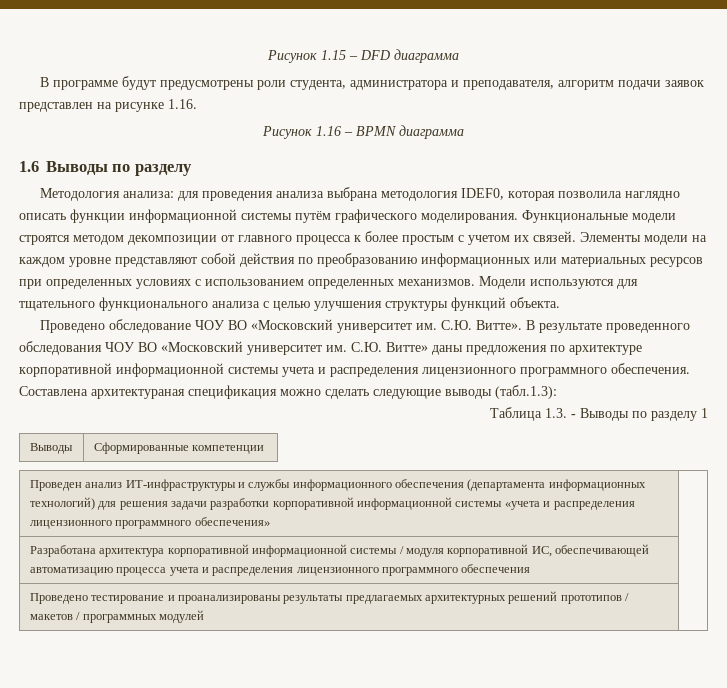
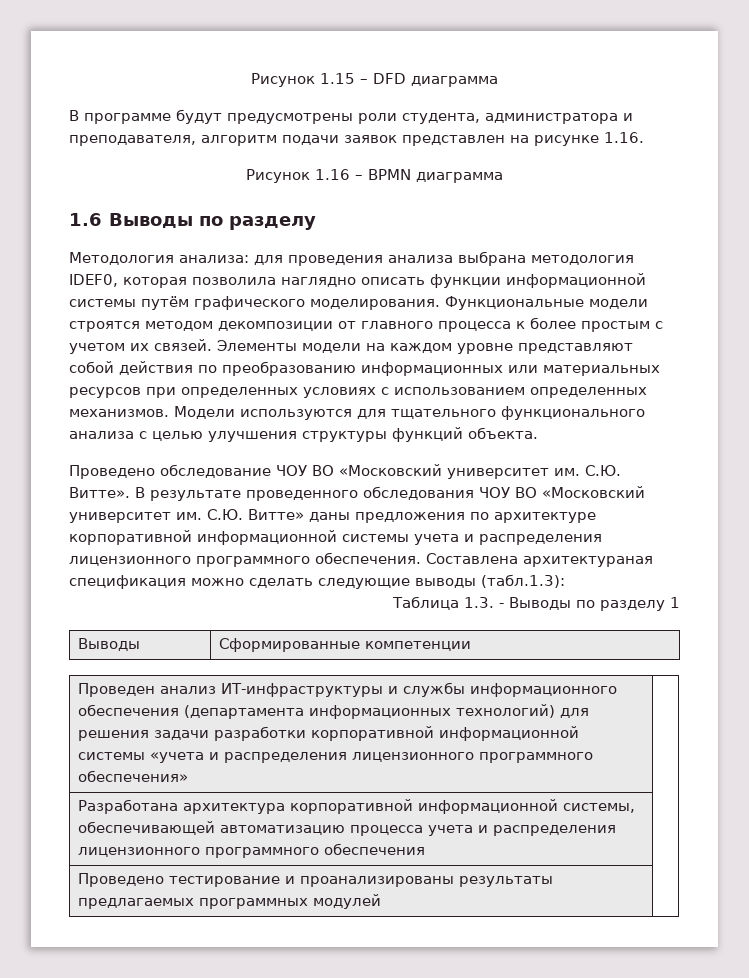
- Разработана архитектура корпоративной информационной системы / модуля корпоративной ИС, обеспечивающей автоматизацию процесса учета и распределения лицензионного программного обеспечения |
+ Разработана архитектура корпоративной информационной системы, обеспечивающей автоматизацию процесса учета и распределения лицензионного программного обеспечения |
- Проведено тестирование и проанализированы результаты предлагаемых архитектурных решений прототипов / макетов / программных модулей |
+ Проведено тестирование и проанализированы результаты предлагаемых программных модулей |

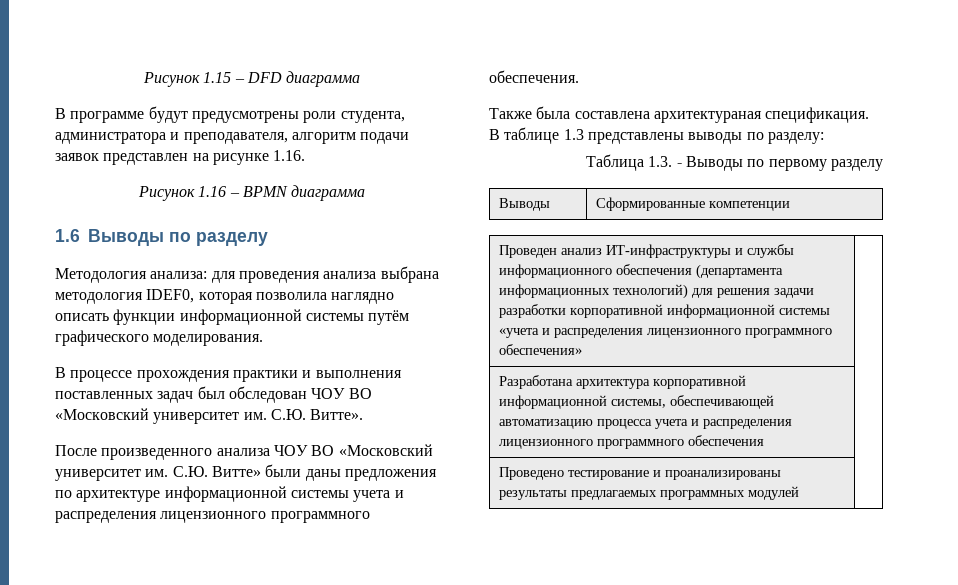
- Методология анализа: для проведения анализа выбрана методология IDEF0, которая позволила наглядно описать функции информационной системы путём графического моделирования. Функциональные модели строятся методом декомпозиции от главного процесса к более простым с учетом их связей. Элементы модели на каждом уровне представляют собой действия по преобразованию информационных или материальных ресурсов при определенных условиях с использованием определенных механизмов. Модели используются для тщательного функционального анализа с целью улучшения структуры функций объекта.
- Проведено обследование ЧОУ ВО «Московский университет им. С.Ю. Витте». В результате проведенного обследования ЧОУ ВО «Московский университет им. С.Ю. Витте» даны предложения по архитектуре корпоративной информационной системы учета и распределения лицензионного программного обеспечения. Составлена архитектураная спецификация можно сделать следующие выводы (табл.1.3):
+ Методология анализа: для проведения анализа выбрана методология IDEF0, которая позволила наглядно описать функции информационной системы путём графического моделирования.
+ В процессе прохождения практики и выполнения поставленных задач был обследован ЧОУ ВО «Московский университет им. С.Ю. Витте».
+ После произведенного анализа ЧОУ ВО «Московский университет им. С.Ю. Витте» были даны предложения по архитектуре информационной системы учета и распределения лицензионного программного обеспечения.
+ Также была составлена архитектураная спецификация. В таблице 1.3 представлены выводы по разделу:
- Таблица 1.3. - Выводы по разделу 1
+ Таблица 1.3. - Выводы по первому разделу

